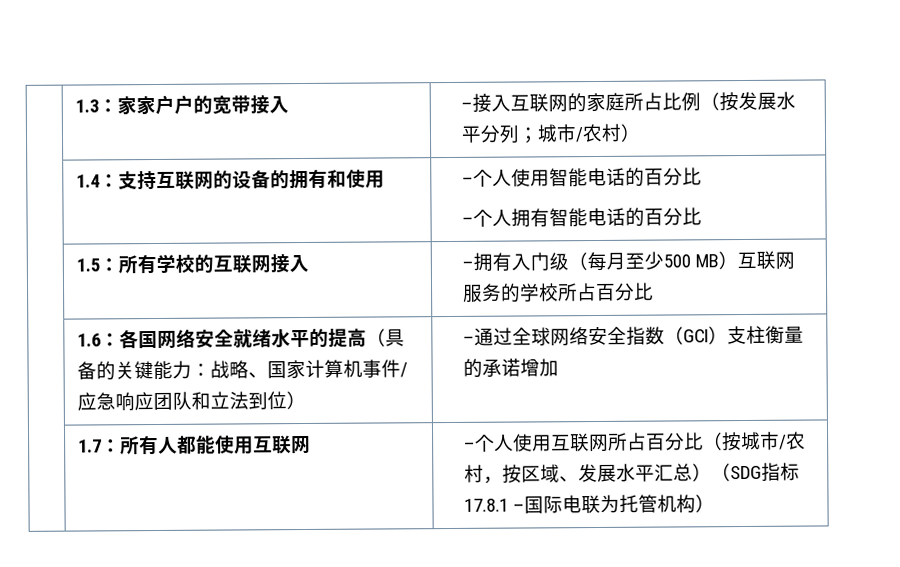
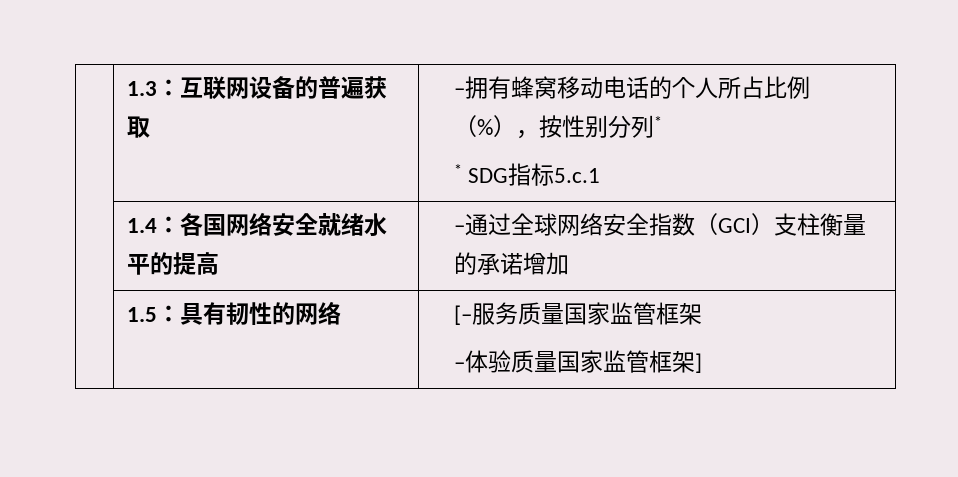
- | 1.3：家家户户的宽带接入 | –接入互联网的家庭所占比例（按发展水平分列；城市/农村）
- | 1.4：支持互联网的设备的拥有和使用 | –个人使用智能电话的百分比
- –个人拥有智能电话的百分比
- | 1.5：所有学校的互联网接入 | –拥有入门级（每月至少500 MB）互联网服务的学校所占百分比
- | 1.6：各国网络安全就绪水平的提高（具备的关键能力：战略、国家计算机事件/应急响应团队和立法到位） | –通过全球网络安全指数（GCI）支柱衡量的承诺增加
+ | 1.3：互联网设备的普遍获取 | –拥有蜂窝移动电话的个人所占比例（%），按性别分列*
+ * SDG指标5.c.1
+ | 1.4：各国网络安全就绪水平的提高 | –通过全球网络安全指数（GCI）支柱衡量的承诺增加
- | 1.7：所有人都能使用互联网 | –个人使用互联网所占百分比（按城市/农村，按区域、发展水平汇总）（SDG指标17.8.1 –国际电联为托管机构）
+ | 1.5：具有韧性的网络 | [–服务质量国家监管框架
+ –体验质量国家监管框架]

